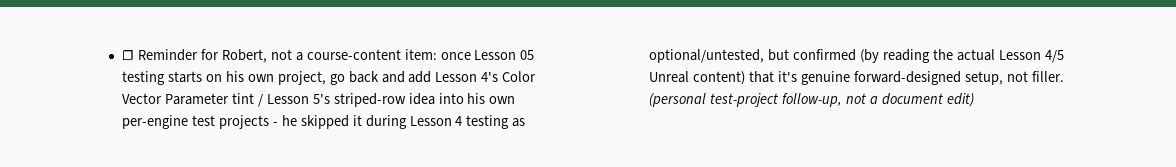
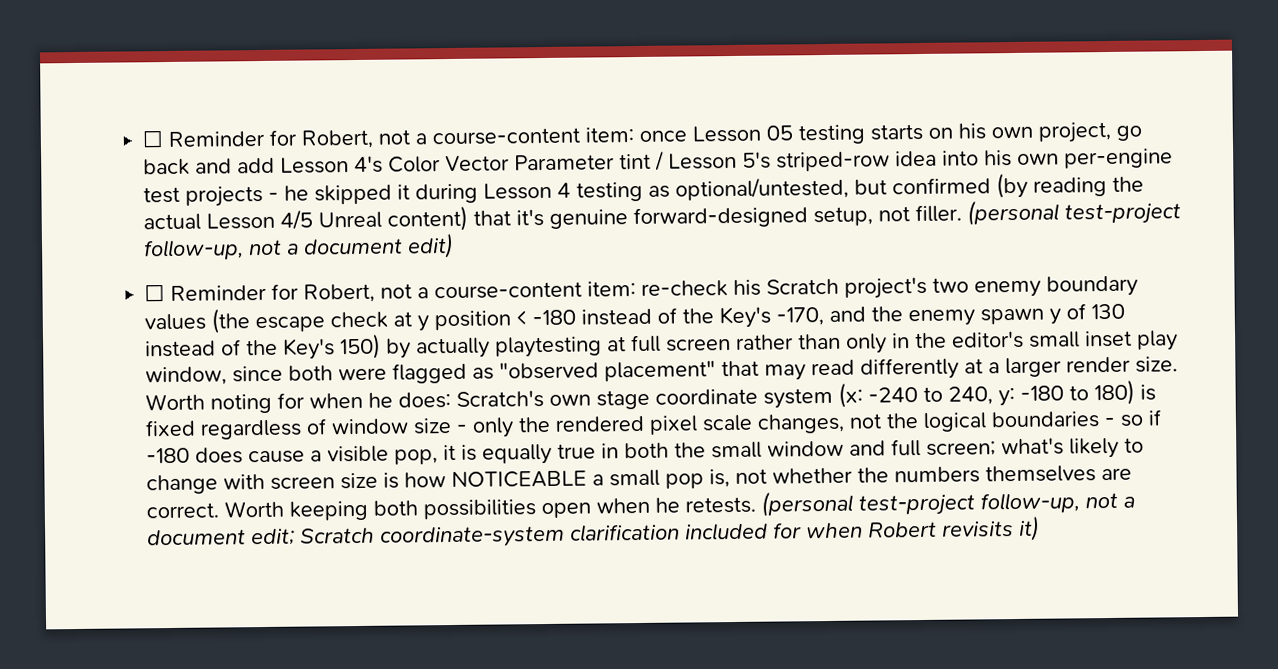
+ ☐ Reminder for Robert, not a course-content item: re-check his Scratch project's two enemy boundary values (the escape check at y position < -180 instead of the Key's -170, and the enemy spawn y of 130 instead of the Key's 150) by actually playtesting at full screen rather than only in the editor's small inset play window, since both were flagged as "observed placement" that may read differently at a larger render size. Worth noting for when he does: Scratch's own stage coordinate system (x: -240 to 240, y: -180 to 180) is fixed regardless of window size - only the rendered pixel scale changes, not the logical boundaries - so if -180 does cause a visible pop, it is equally true in both the small window and full screen; what's likely to change with screen size is how NOTICEABLE a small pop is, not whether the numbers themselves are correct. Worth keeping both possibilities open when he retests. (personal test-project follow-up, not a document edit; Scratch coordinate-system clarification included for when Robert revisits it)

